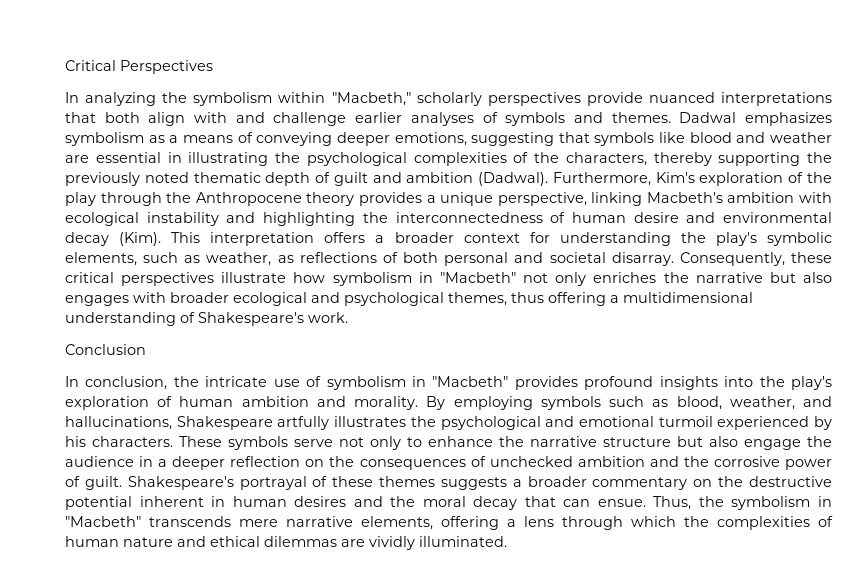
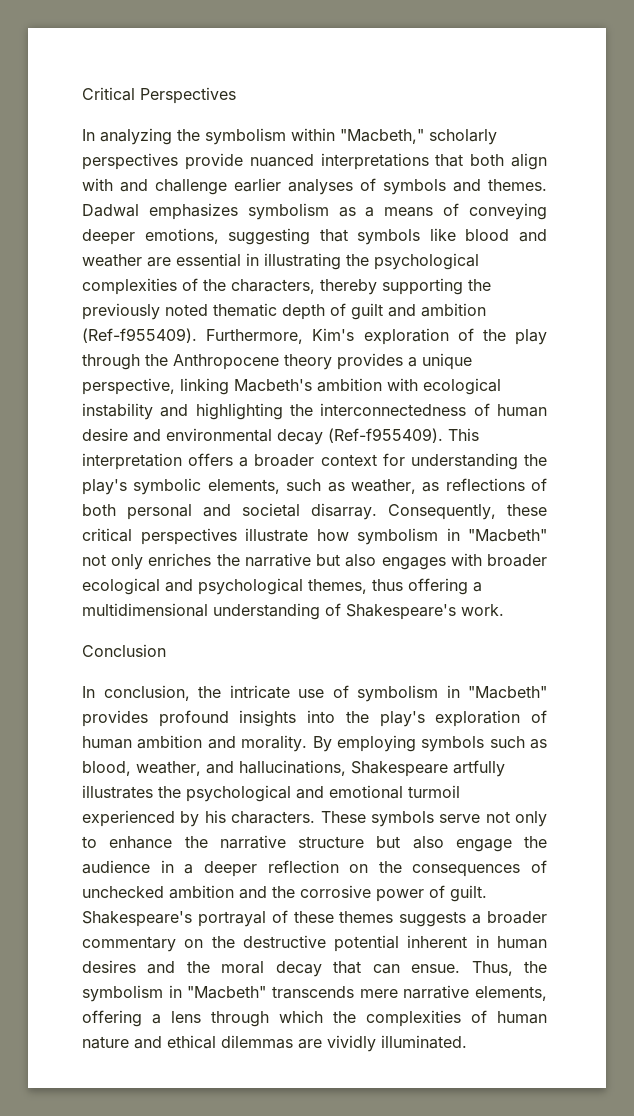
- Dadwal emphasizes symbolism as a means of conveying deeper emotions, suggesting that symbols like blood and weather are essential in illustrating the psychological complexities of the characters, thereby supporting the previously noted thematic depth of guilt and ambition (Dadwal).
+ Dadwal emphasizes symbolism as a means of conveying deeper emotions, suggesting that symbols like blood and weather are essential in illustrating the psychological complexities of the characters, thereby supporting the previously noted thematic depth of guilt and ambition (Ref-f955409).
- Furthermore, Kim's exploration of the play through the Anthropocene theory provides a unique perspective, linking Macbeth's ambition with ecological instability and highlighting the interconnectedness of human desire and environmental decay (Kim).
+ Furthermore, Kim's exploration of the play through the Anthropocene theory provides a unique perspective, linking Macbeth's ambition with ecological instability and highlighting the interconnectedness of human desire and environmental decay (Ref-f955409).

